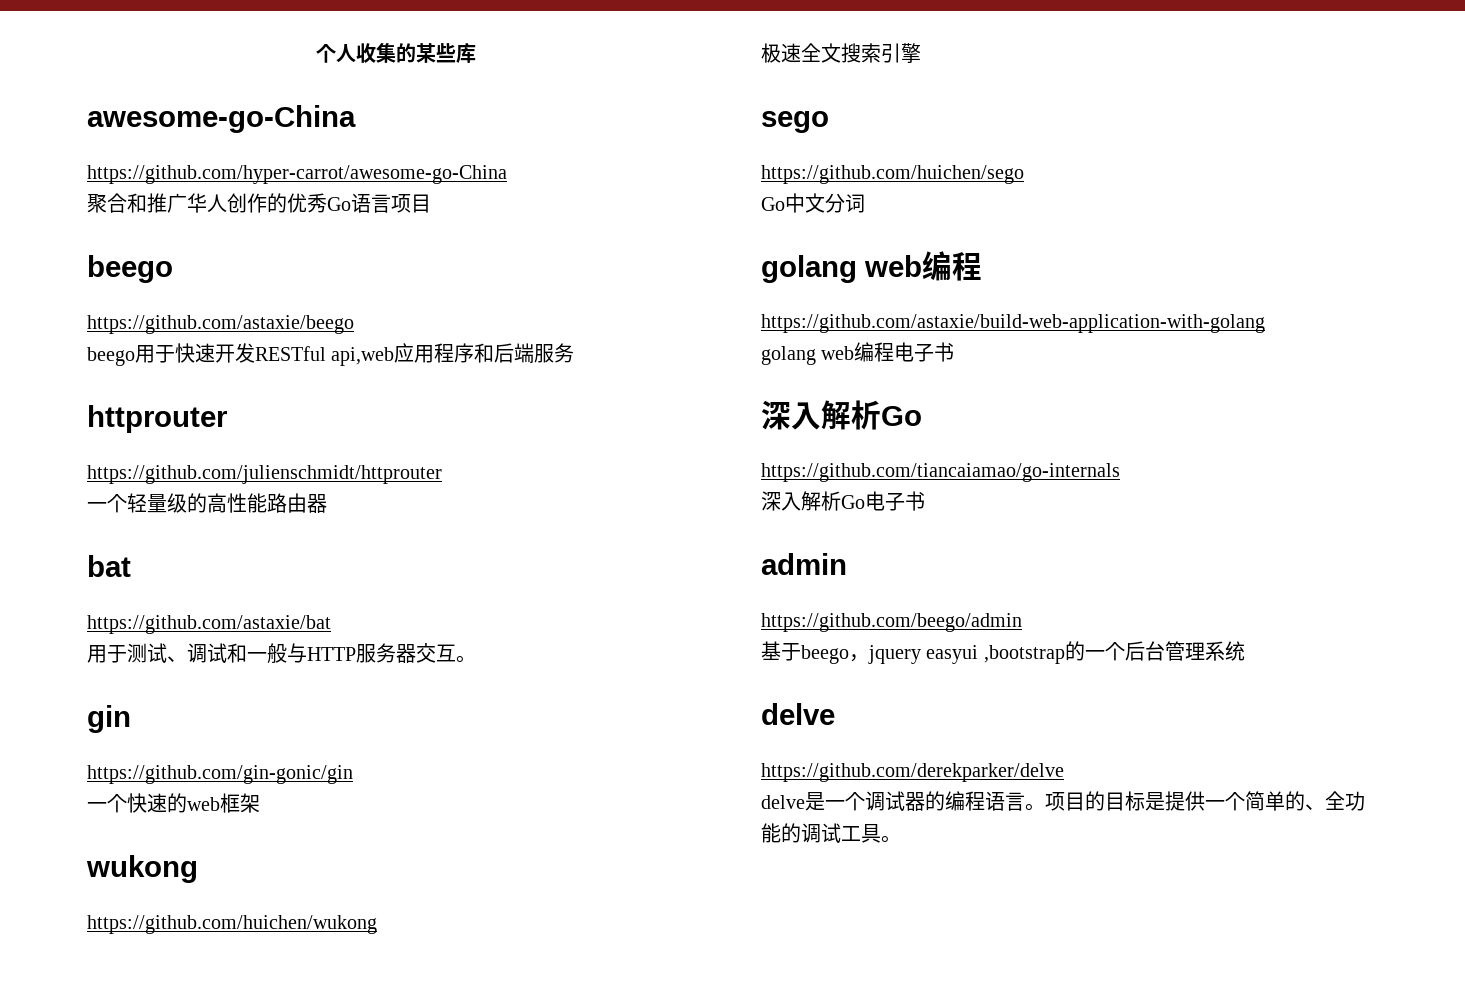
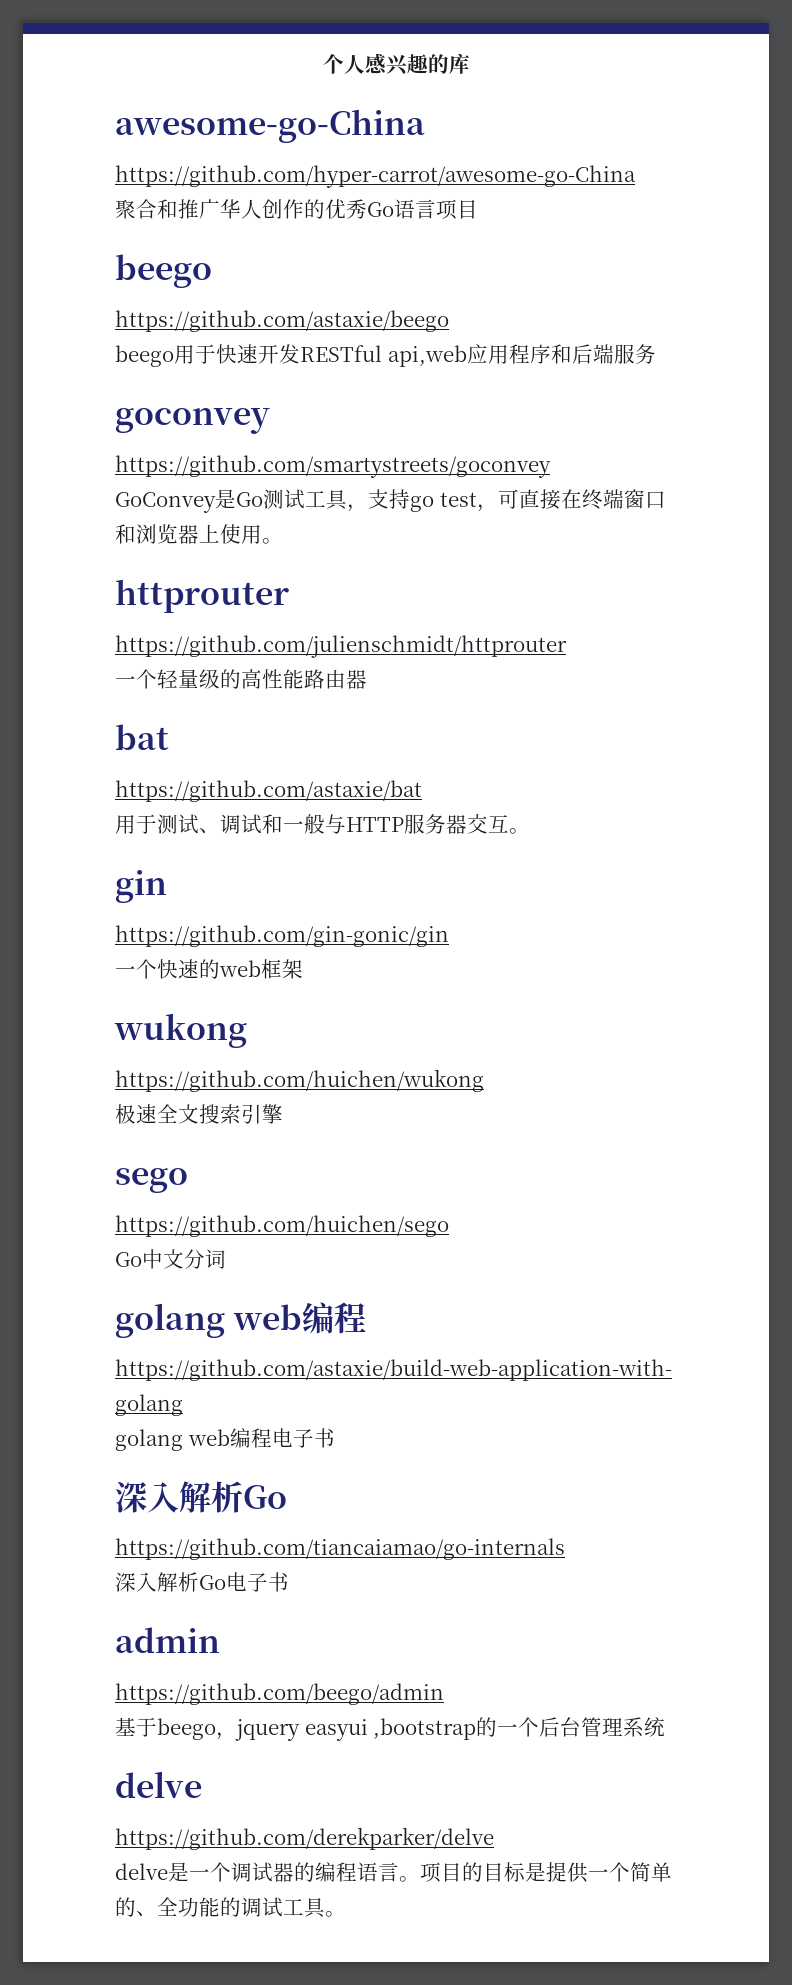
- 个人收集的某些库
+ 个人感兴趣的库
+ goconvey
+ https://github.com/smartystreets/goconvey
+ GoConvey是Go测试工具，支持go test，可直接在终端窗口和浏览器上使用。

